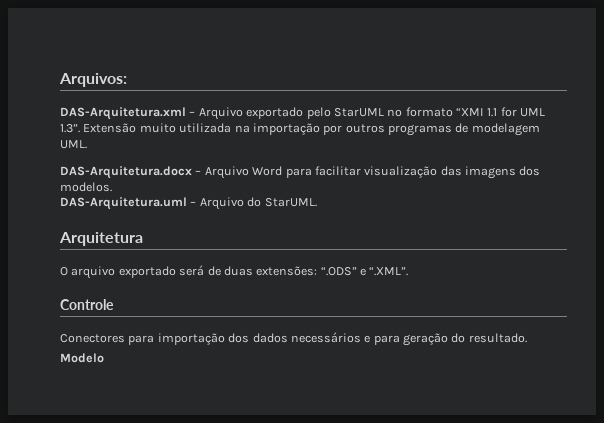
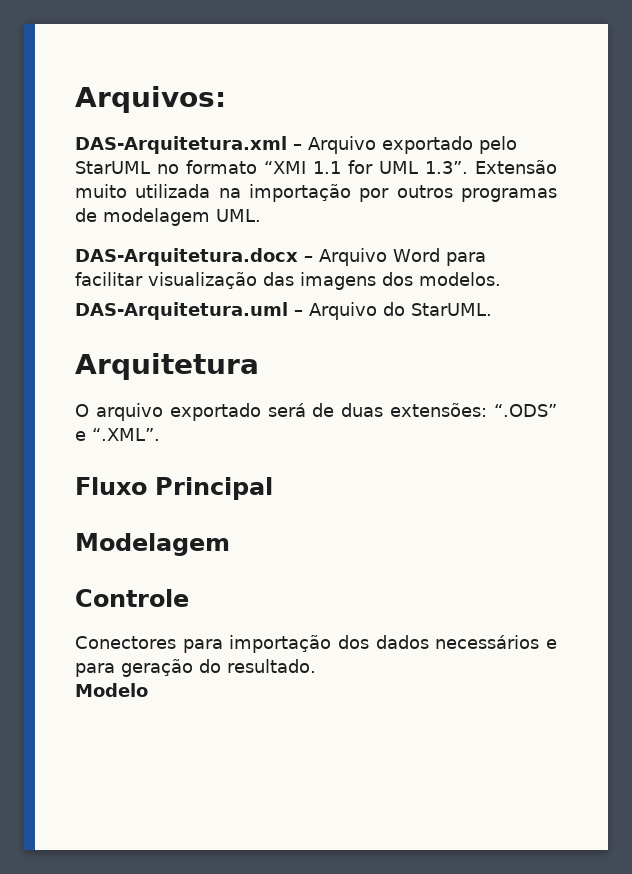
+ Fluxo Principal
+ Modelagem

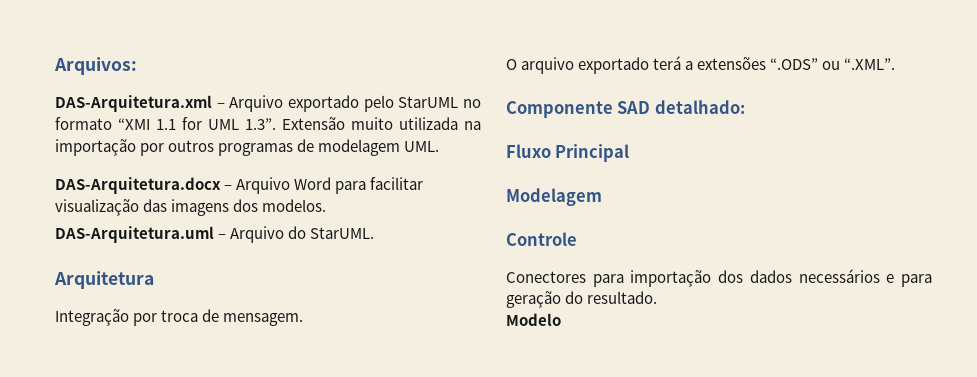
- O arquivo exportado será de duas extensões: “.ODS” e “.XML”.
+ Integração por troca de mensagem.
+ O arquivo exportado terá a extensões “.ODS” ou “.XML”.
+ Componente SAD detalhado:

